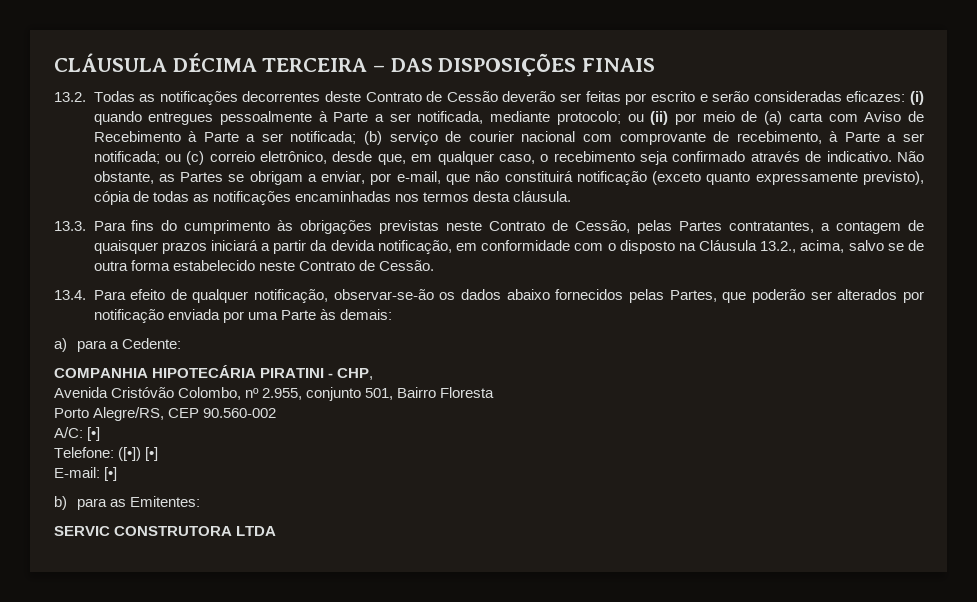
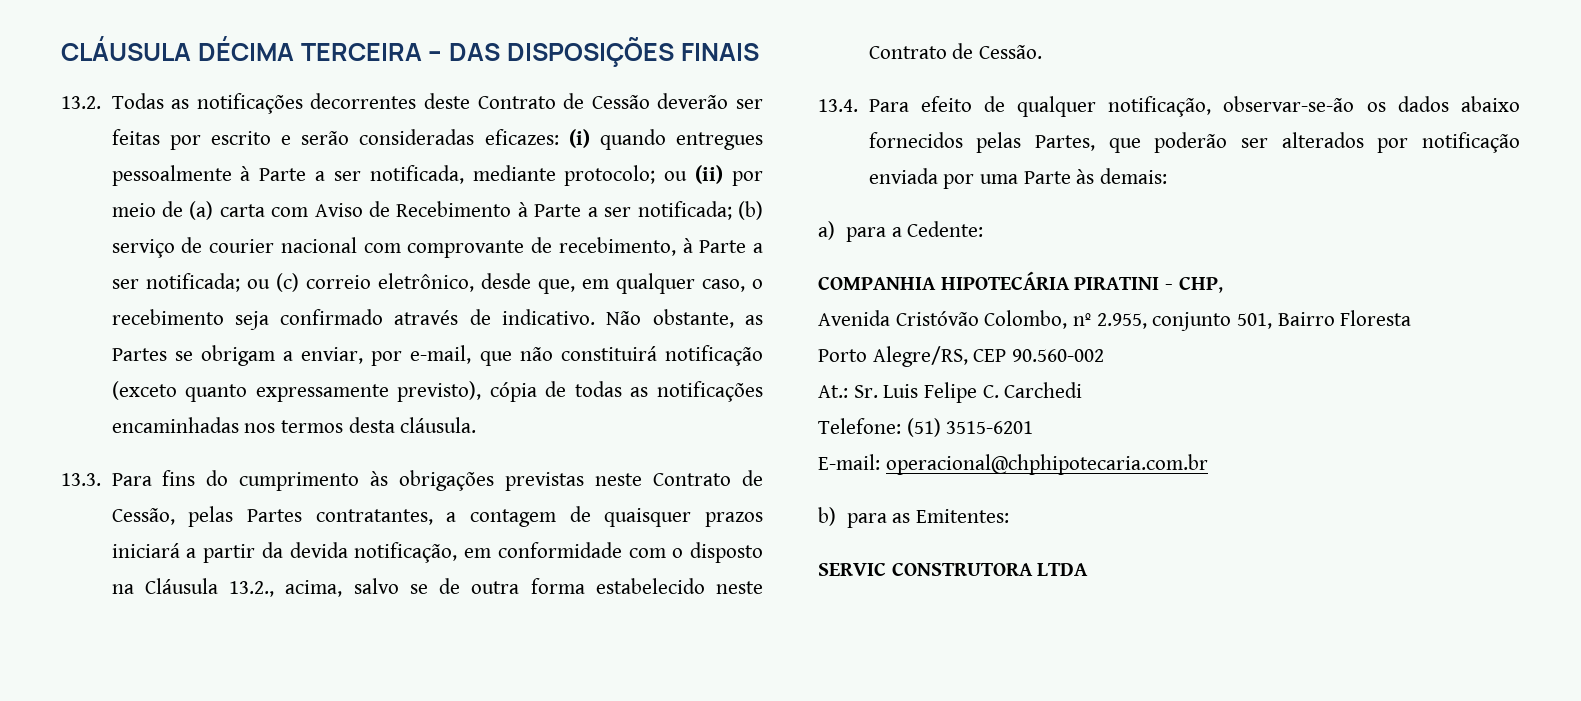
- A/C: [•]
+ At.: Sr. Luis Felipe C. Carchedi
- Telefone: ([•]) [•]
+ Telefone: (51) 3515-6201
- E-mail: [•]
+ E-mail: operacional@chphipotecaria.com.br

